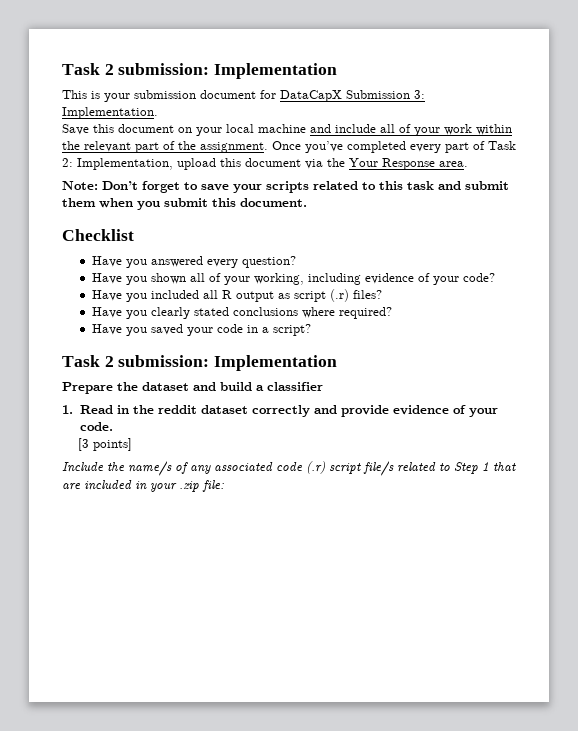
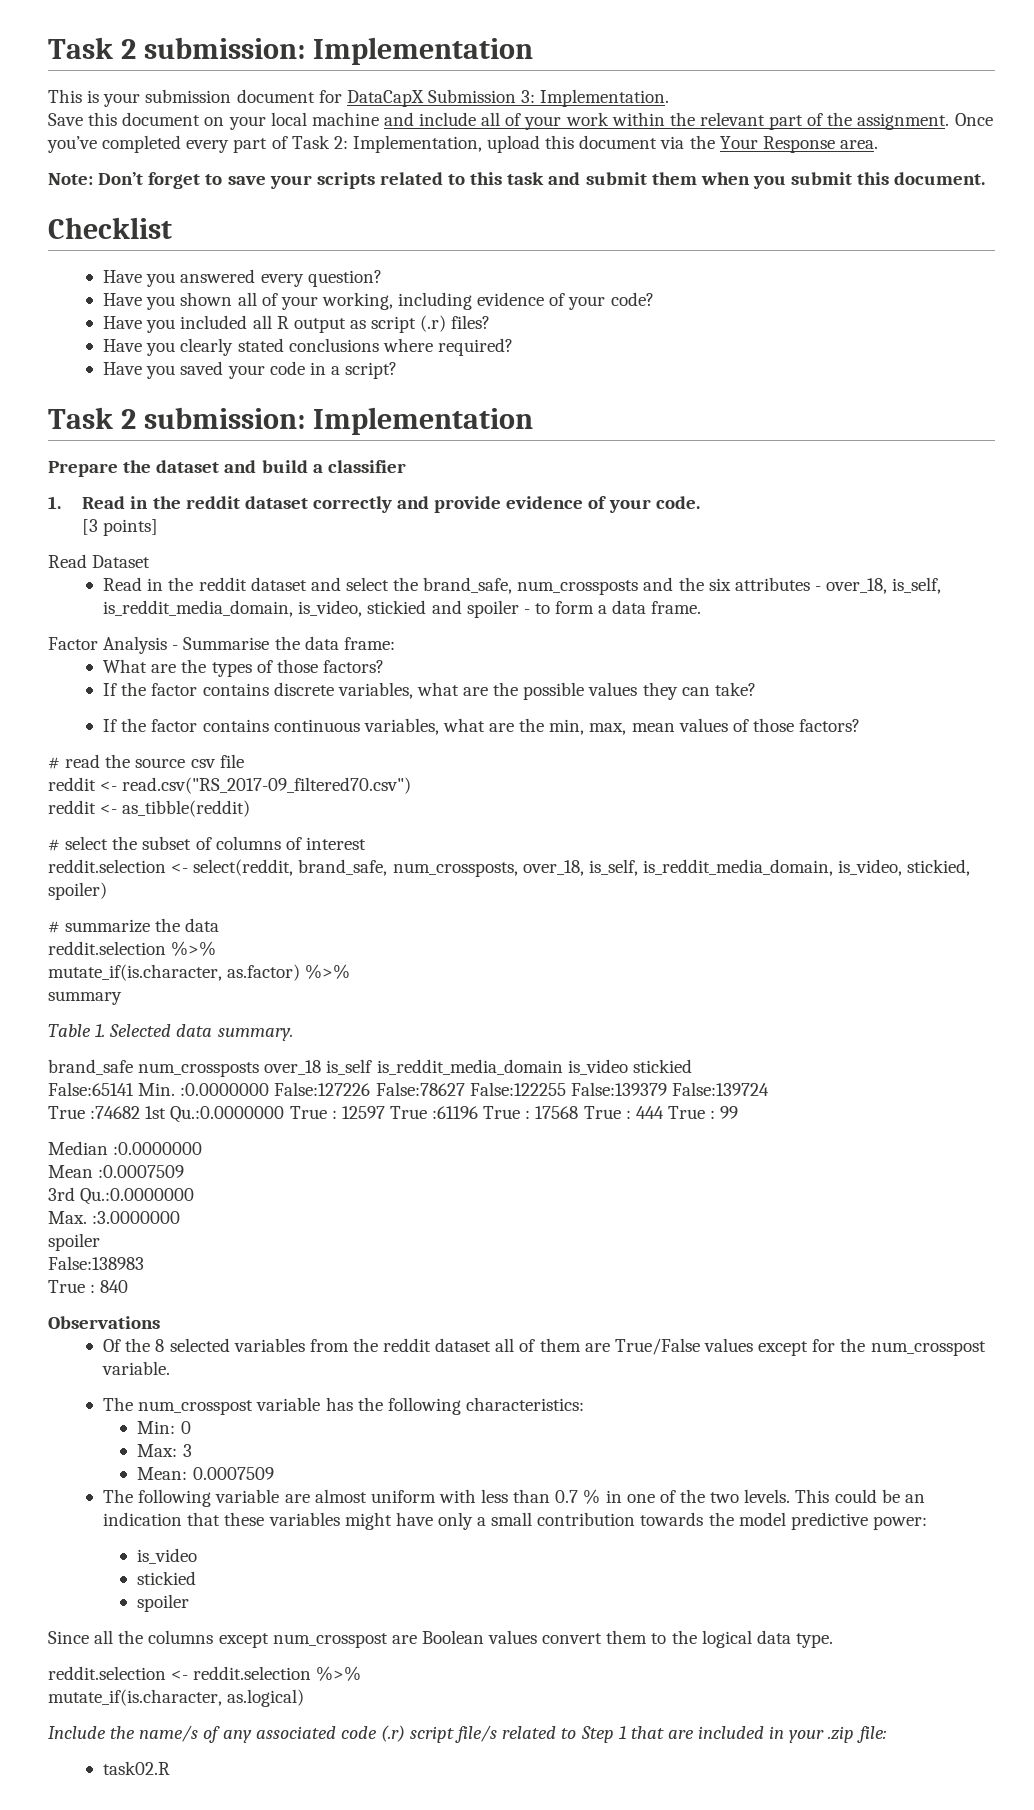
+ Read Dataset
+ Read in the reddit dataset and select the brand_safe, num_crossposts and the six attributes - over_18, is_self, is_reddit_media_domain, is_video, stickied and spoiler - to form a data frame.
+ Factor Analysis - Summarise the data frame:
+ What are the types of those factors?
+ If the factor contains discrete variables, what are the possible values they can take?
+ If the factor contains continuous variables, what are the min, max, mean values of those factors?
+ # read the source csv file
+ reddit <- read.csv("RS_2017-09_filtered70.csv")
+ reddit <- as_tibble(reddit)
+ # select the subset of columns of interest
+ reddit.selection <- select(reddit, brand_safe, num_crossposts, over_18, is_self, is_reddit_media_domain, is_video, stickied, spoiler)
+ # summarize the data
+ reddit.selection %>%
+ mutate_if(is.character, as.factor) %>%
+ summary
+ Table 1. Selected data summary.
+ brand_safe num_crossposts over_18 is_self is_reddit_media_domain is_video stickied
+ False:65141 Min. :0.0000000 False:127226 False:78627 False:122255 False:139379 False:139724
+ True :74682 1st Qu.:0.0000000 True : 12597 True :61196 True : 17568 True : 444 True : 99
+ Median :0.0000000
+ Mean :0.0007509
+ 3rd Qu.:0.0000000
+ Max. :3.0000000
+ spoiler
+ False:138983
+ True : 840
+ Observations
+ Of the 8 selected variables from the reddit dataset all of them are True/False values except for the num_crosspost variable.
+ The num_crosspost variable has the following characteristics:
+ Min: 0
+ Max: 3
+ Mean: 0.0007509
+ The following variable are almost uniform with less than 0.7 % in one of the two levels. This could be an indication that these variables might have only a small contribution towards the model predictive power:
+ is_video
+ stickied
+ spoiler
+ Since all the columns except num_crosspost are Boolean values convert them to the logical data type.
+ reddit.selection <- reddit.selection %>%
+ mutate_if(is.character, as.logical)
+ task02.R

